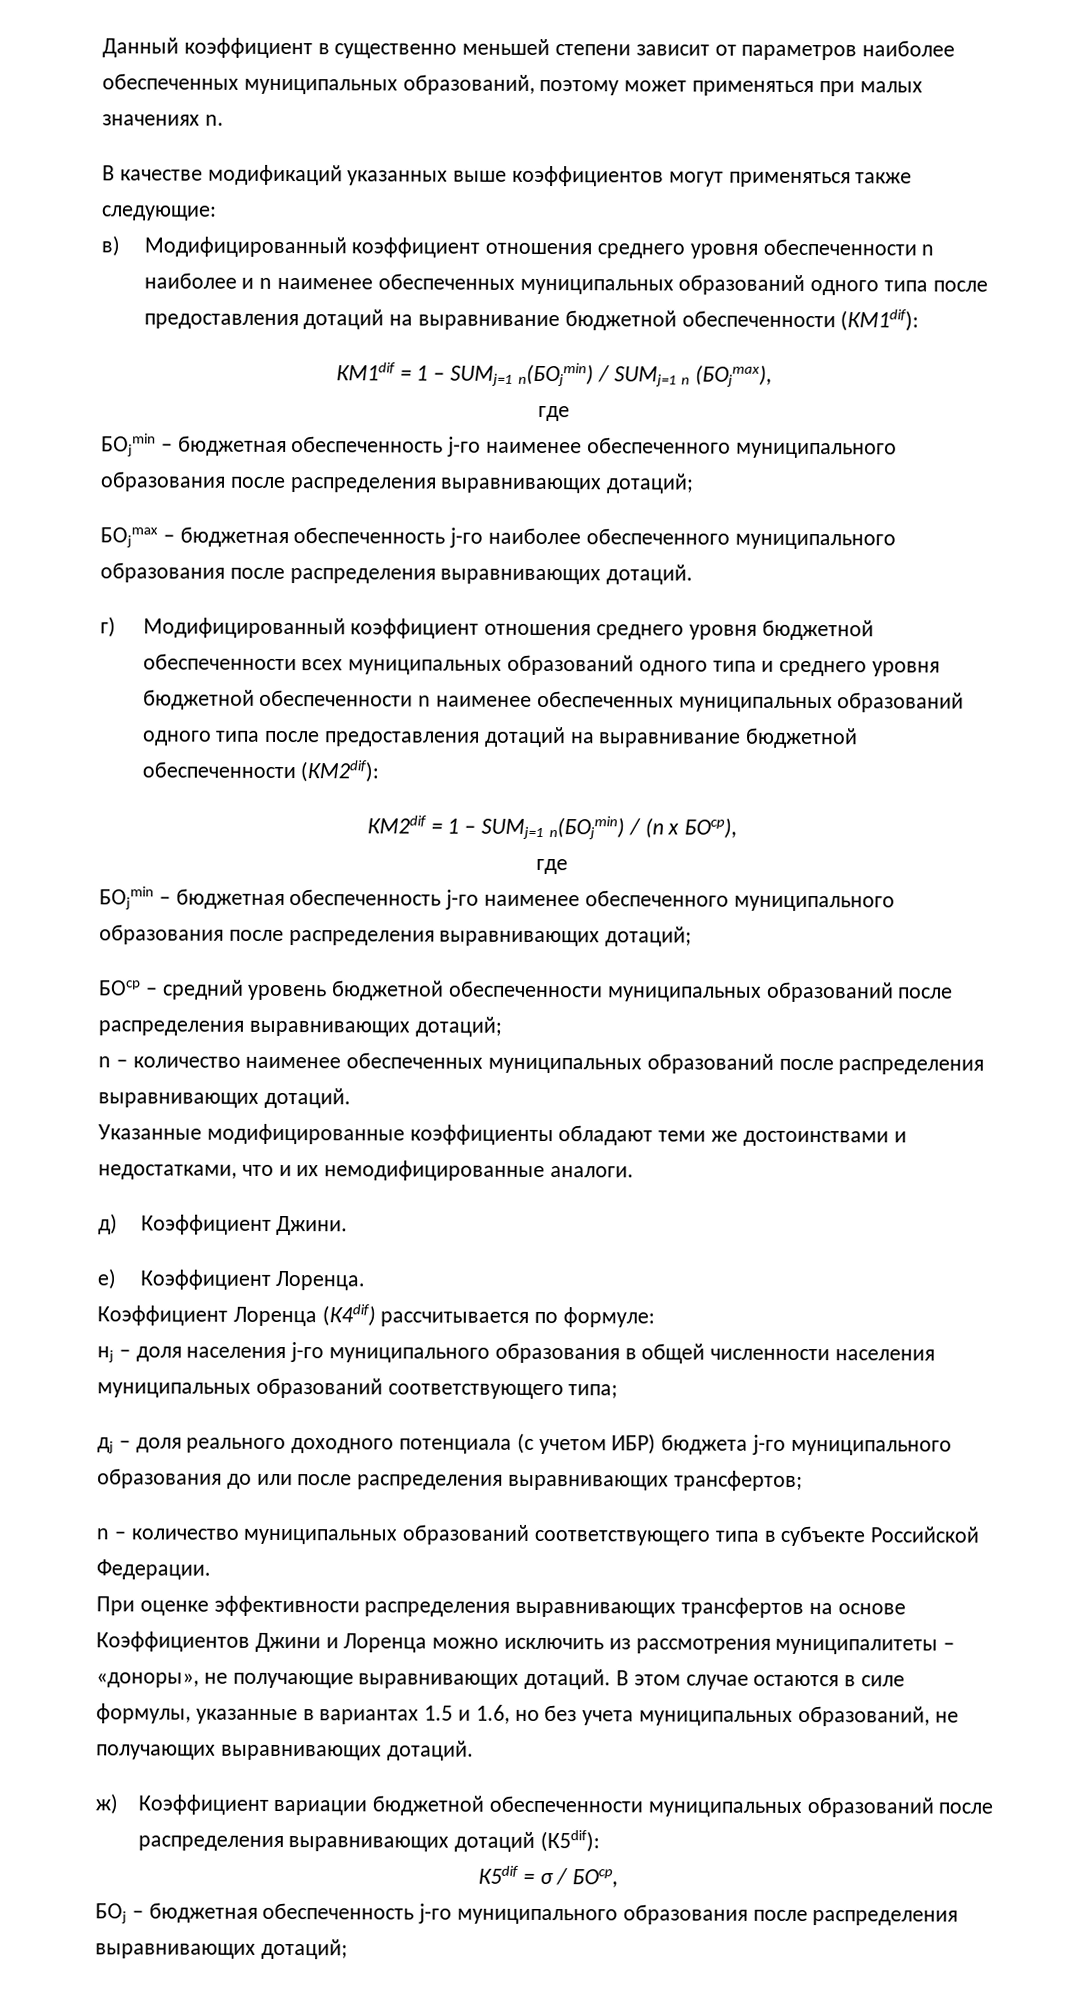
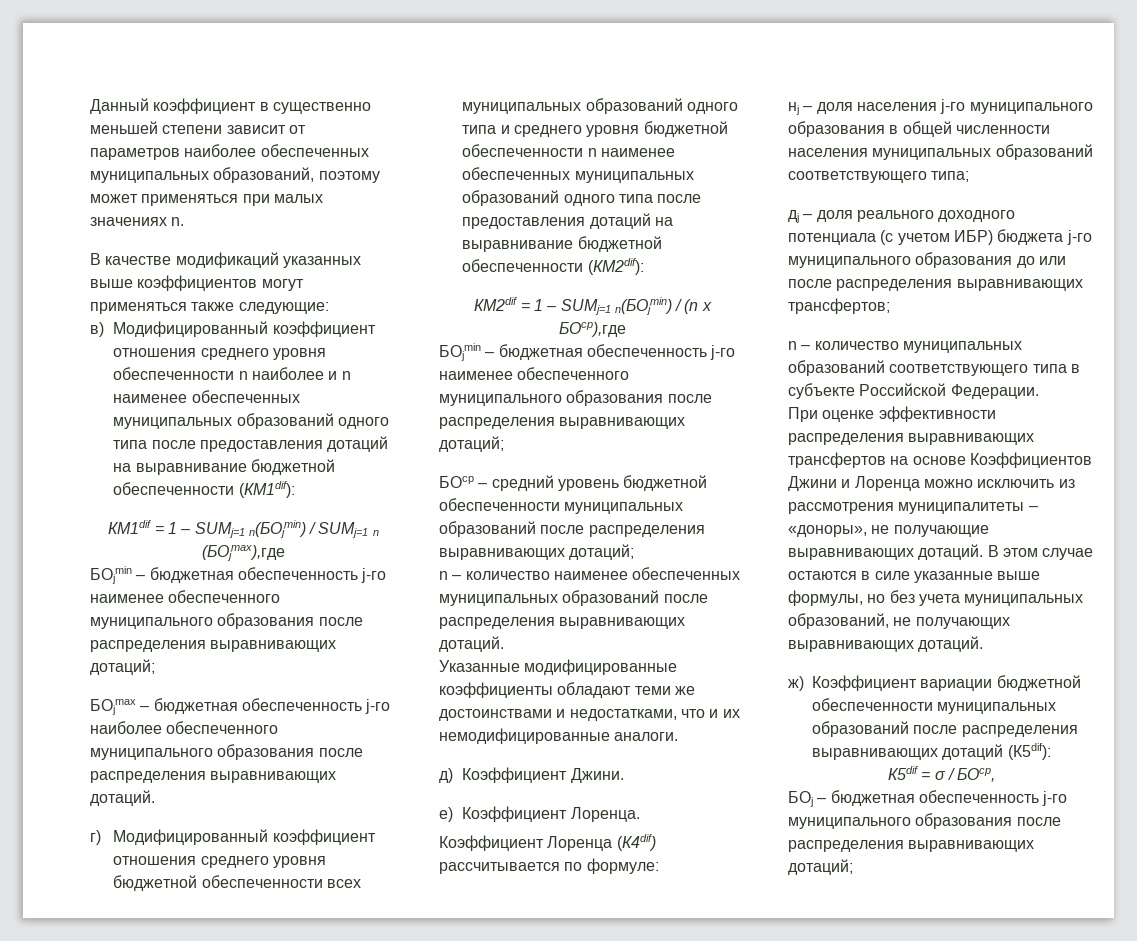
- КМ1dif = 1 – SUMj=1 n(БОjmin) / SUMj=1 n (БОjmax),
- где
+ КМ1dif = 1 – SUMj=1 n(БОjmin) / SUMj=1 n (БОjmax),где
- КМ2dif = 1 – SUMj=1 n(БОjmin) / (n x БОср),
- где
+ КМ2dif = 1 – SUMj=1 n(БОjmin) / (n x БОср),где
- В этом случае остаются в силе формулы, указанные в вариантах 1.5 и 1.6, но без учета муниципальных образований, не получающих выравнивающих дотаций.
+ В этом случае остаются в силе указанные выше формулы, но без учета муниципальных образований, не получающих выравнивающих дотаций.

